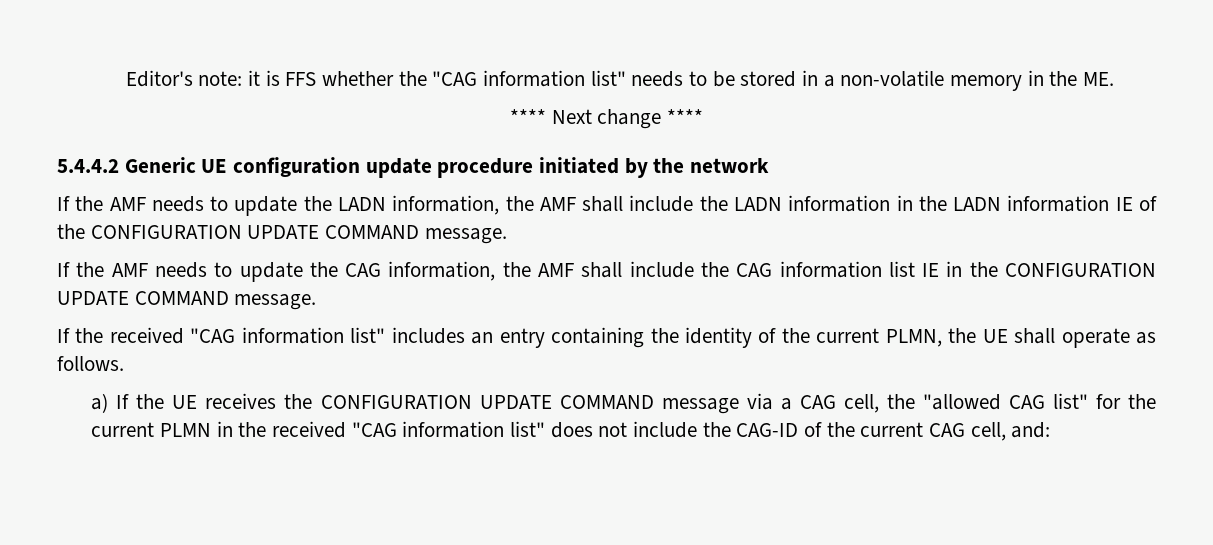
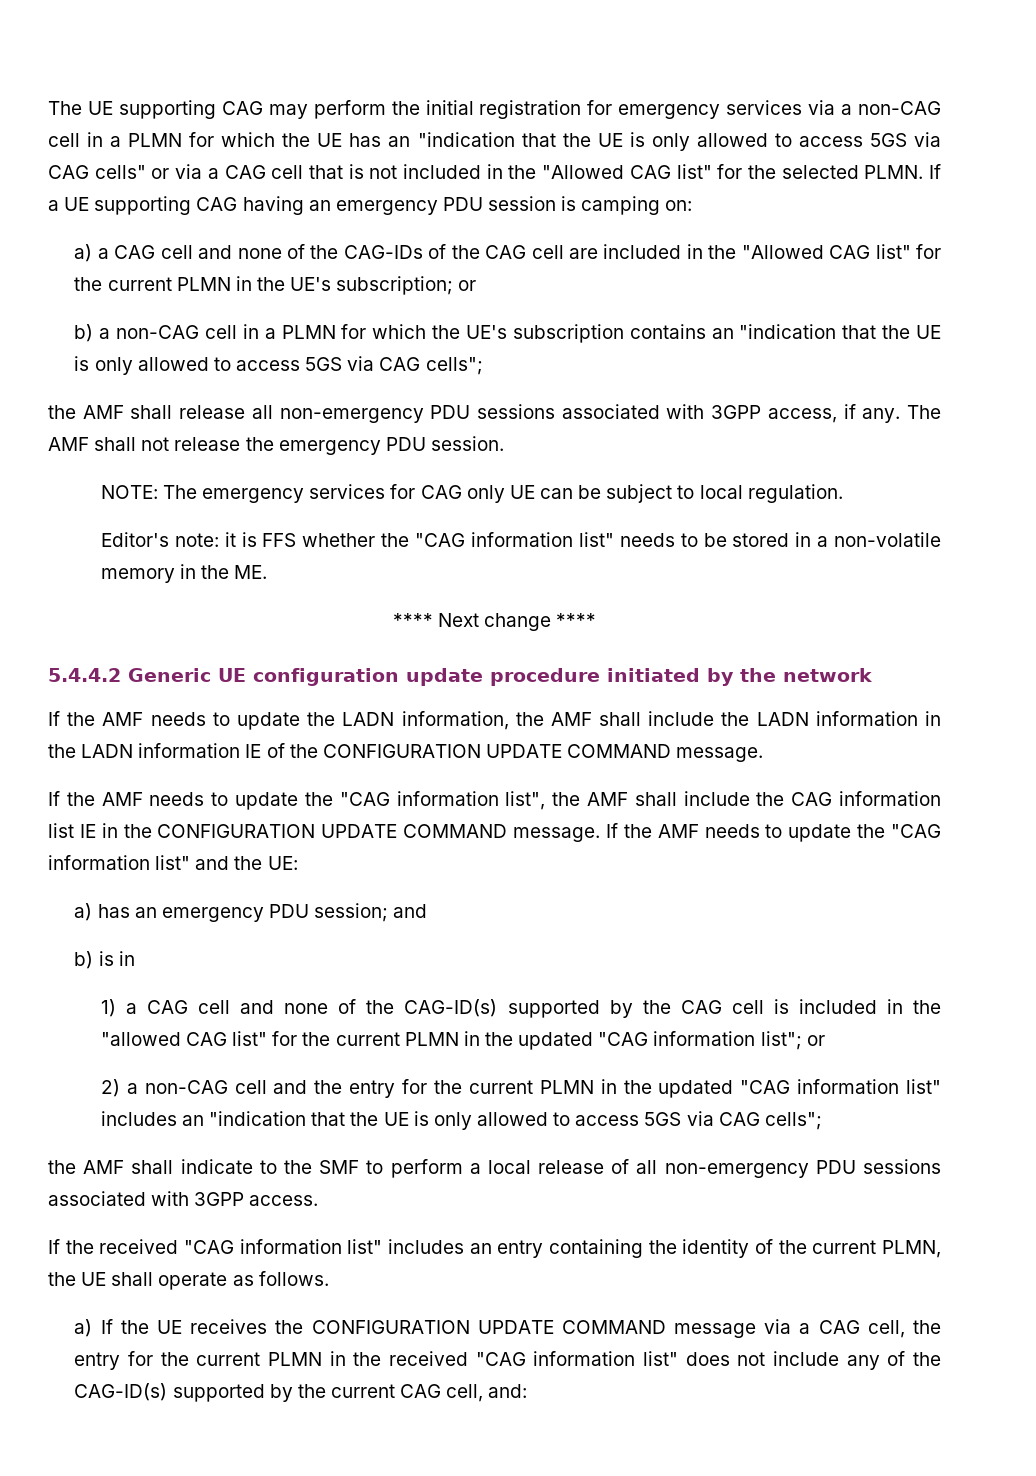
+ The UE supporting CAG may perform the initial registration for emergency services via a non-CAG cell in a PLMN for which the UE has an "indication that the UE is only allowed to access 5GS via CAG cells" or via a CAG cell that is not included in the "Allowed CAG list" for the selected PLMN. If a UE supporting CAG having an emergency PDU session is camping on:
+ a) a CAG cell and none of the CAG-IDs of the CAG cell are included in the "Allowed CAG list" for the current PLMN in the UE's subscription; or
+ b) a non-CAG cell in a PLMN for which the UE's subscription contains an "indication that the UE is only allowed to access 5GS via CAG cells";
+ the AMF shall release all non-emergency PDU sessions associated with 3GPP access, if any. The AMF shall not release the emergency PDU session.
+ NOTE: The emergency services for CAG only UE can be subject to local regulation.
- If the AMF needs to update the CAG information, the AMF shall include the CAG information list IE in the CONFIGURATION UPDATE COMMAND message.
+ If the AMF needs to update the "CAG information list", the AMF shall include the CAG information list IE in the CONFIGURATION UPDATE COMMAND message. If the AMF needs to update the "CAG information list" and the UE:
+ a) has an emergency PDU session; and
+ b) is in
+ 1) a CAG cell and none of the CAG-ID(s) supported by the CAG cell is included in the "allowed CAG list" for the current PLMN in the updated "CAG information list"; or
+ 2) a non-CAG cell and the entry for the current PLMN in the updated "CAG information list" includes an "indication that the UE is only allowed to access 5GS via CAG cells";
+ the AMF shall indicate to the SMF to perform a local release of all non-emergency PDU sessions associated with 3GPP access.
- a) If the UE receives the CONFIGURATION UPDATE COMMAND message via a CAG cell, the "allowed CAG list" for the current PLMN in the received "CAG information list" does not include the CAG-ID of the current CAG cell, and:
+ a) If the UE receives the CONFIGURATION UPDATE COMMAND message via a CAG cell, the entry for the current PLMN in the received "CAG information list" does not include any of the CAG-ID(s) supported by the current CAG cell, and:

